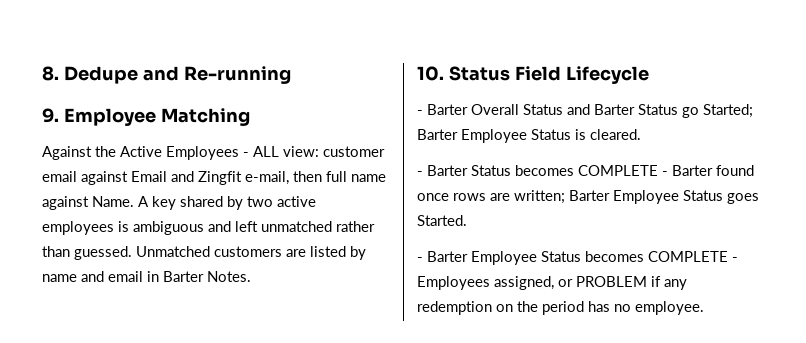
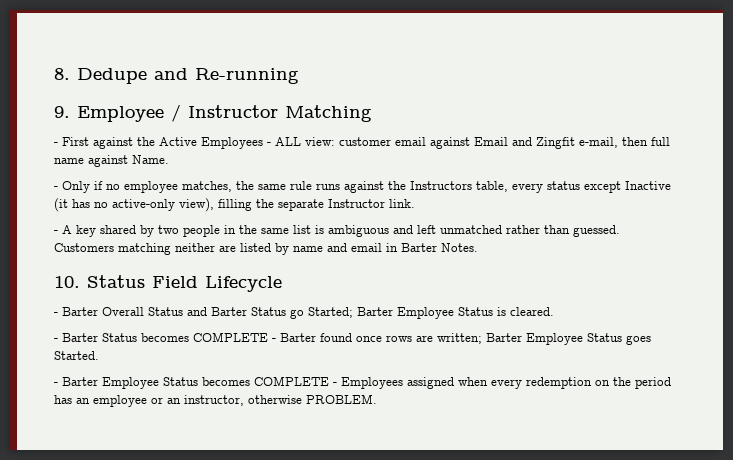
- 9. Employee Matching
+ 9. Employee / Instructor Matching
- Against the Active Employees - ALL view: customer email against Email and Zingfit e-mail, then full name against Name. A key shared by two active employees is ambiguous and left unmatched rather than guessed.
+ - First against the Active Employees - ALL view: customer email against Email and Zingfit e-mail, then full name against Name.
+ - Only if no employee matches, the same rule runs against the Instructors table, every status except Inactive (it has no active-only view), filling the separate Instructor link.
+ - A key shared by two people in the same list is ambiguous and left unmatched rather than guessed.
- Unmatched customers are listed by name and email in Barter Notes.
+ Customers matching neither are listed by name and email in Barter Notes.
- - Barter Employee Status becomes COMPLETE - Employees assigned, or PROBLEM if any redemption on the period has no employee.
+ - Barter Employee Status becomes COMPLETE - Employees assigned when every redemption on the period has an employee or an instructor, otherwise PROBLEM.

